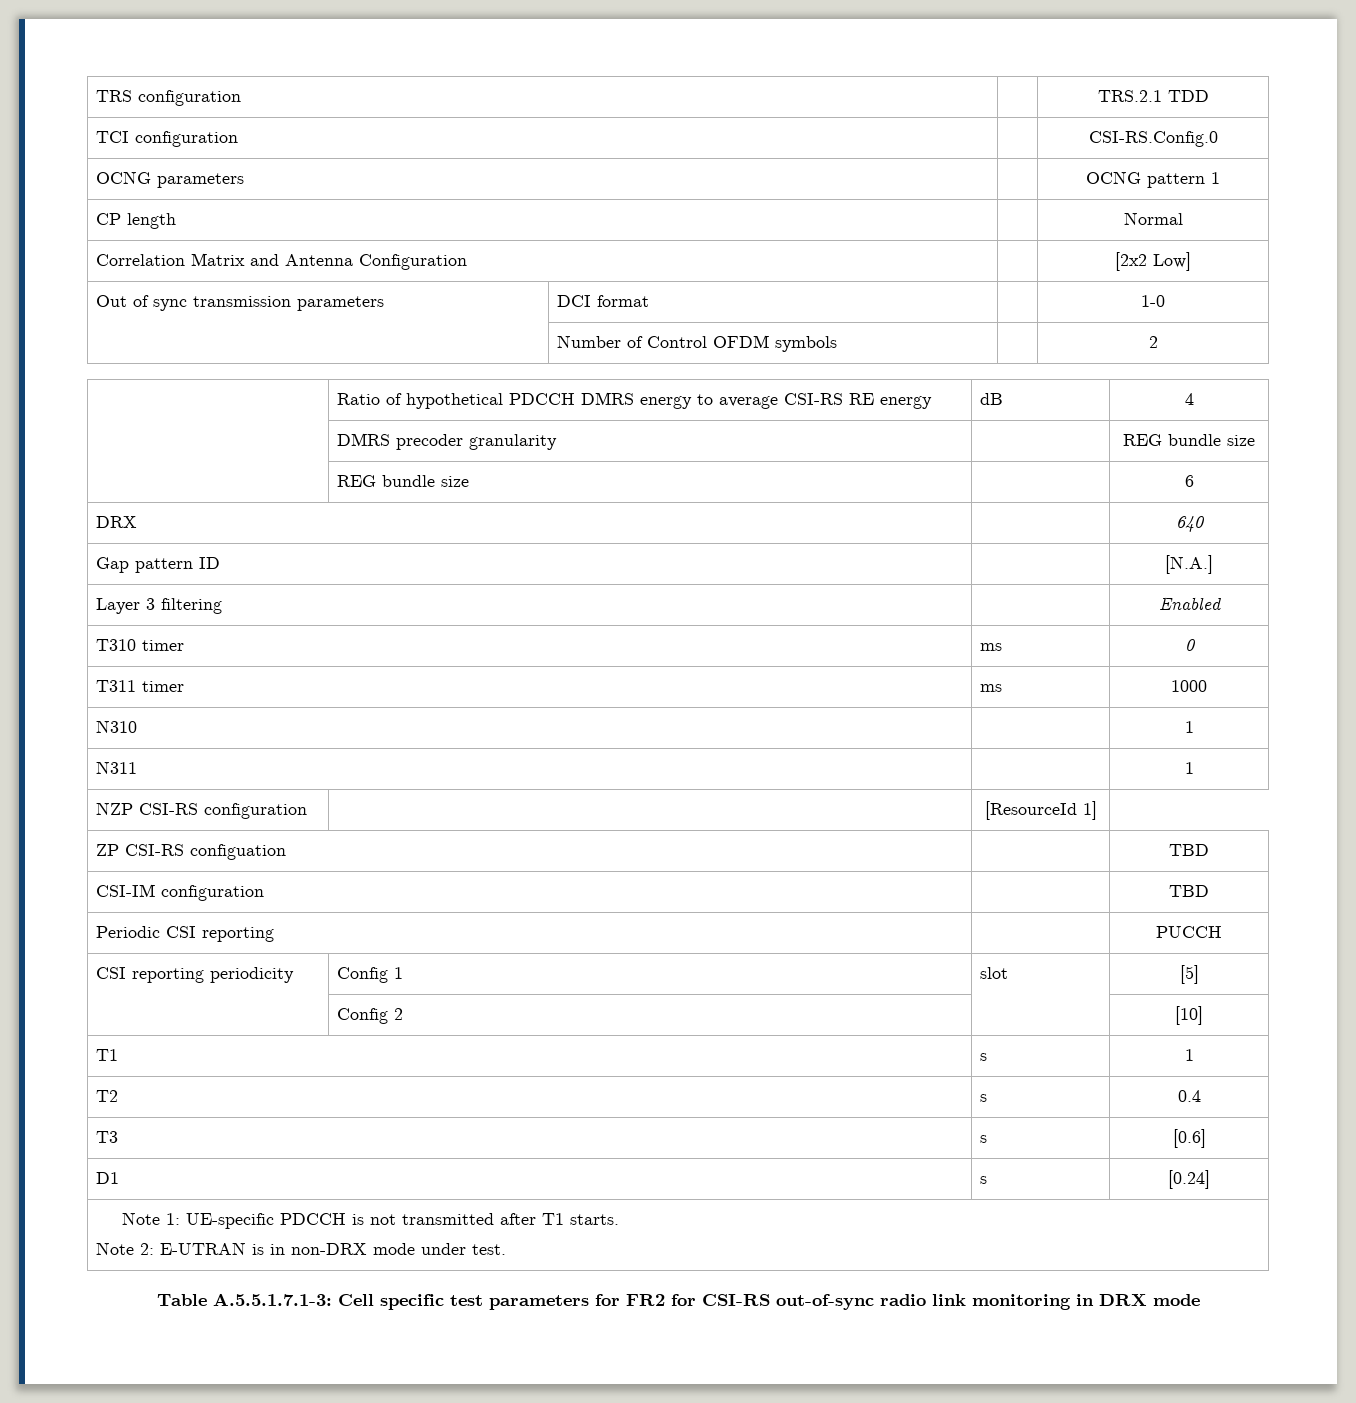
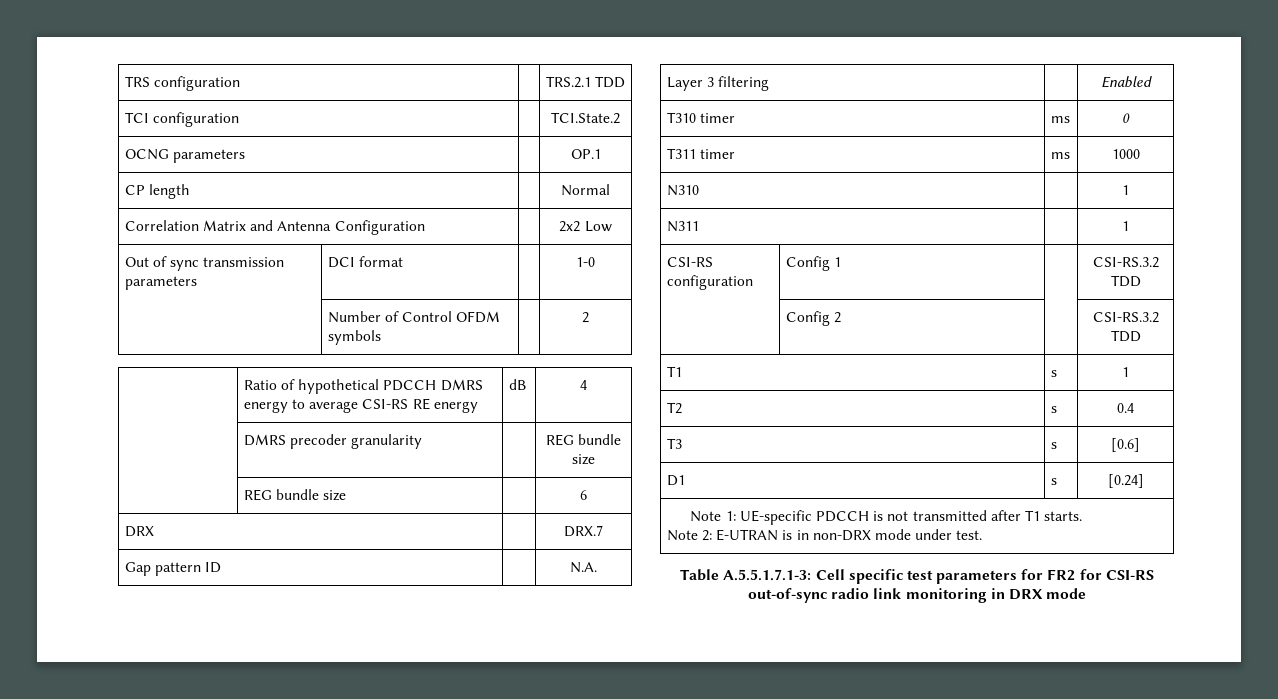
- TCI configuration | | CSI-RS.Config.0
+ TCI configuration | | TCI.State.2
- OCNG parameters | | OCNG pattern 1
+ OCNG parameters | | OP.1
- Correlation Matrix and Antenna Configuration | | [2x2 Low]
+ Correlation Matrix and Antenna Configuration | | 2x2 Low
- DRX | | 640
+ DRX | | DRX.7
- Gap pattern ID | | [N.A.]
+ Gap pattern ID | | N.A.
- NZP CSI-RS configuration | | [ResourceId 1]
- ZP CSI-RS configuation | | TBD
- CSI-IM configuration | | TBD
- Periodic CSI reporting | | PUCCH
- CSI reporting periodicity | Config 1 | slot | [5]
+ CSI-RS configuration | Config 1 | | CSI-RS.3.2 TDD
- | Config 2 | | [10]
+ | Config 2 | | CSI-RS.3.2 TDD

